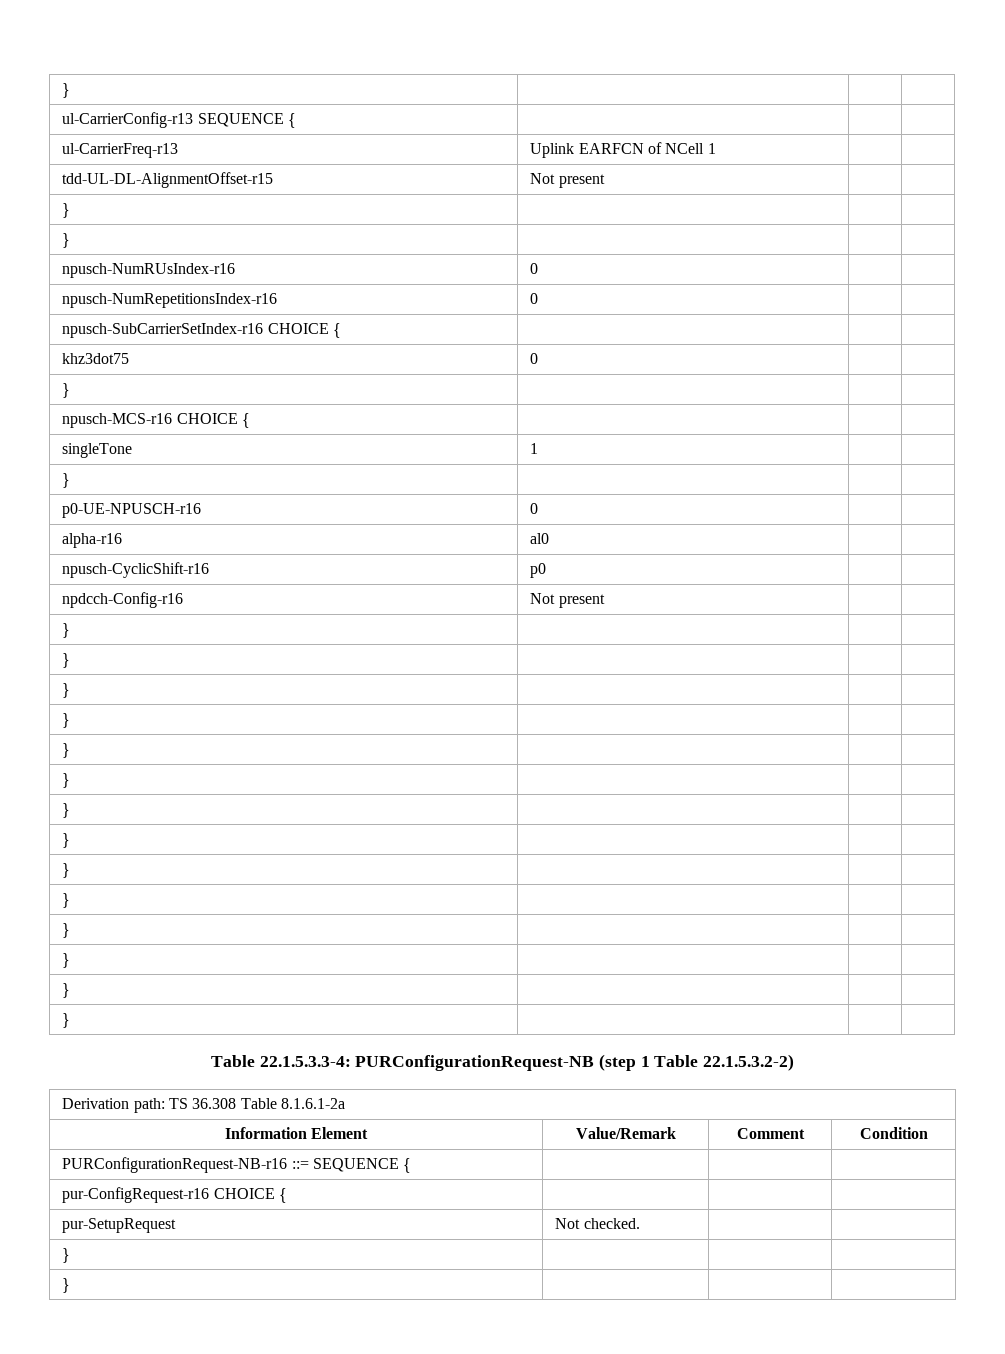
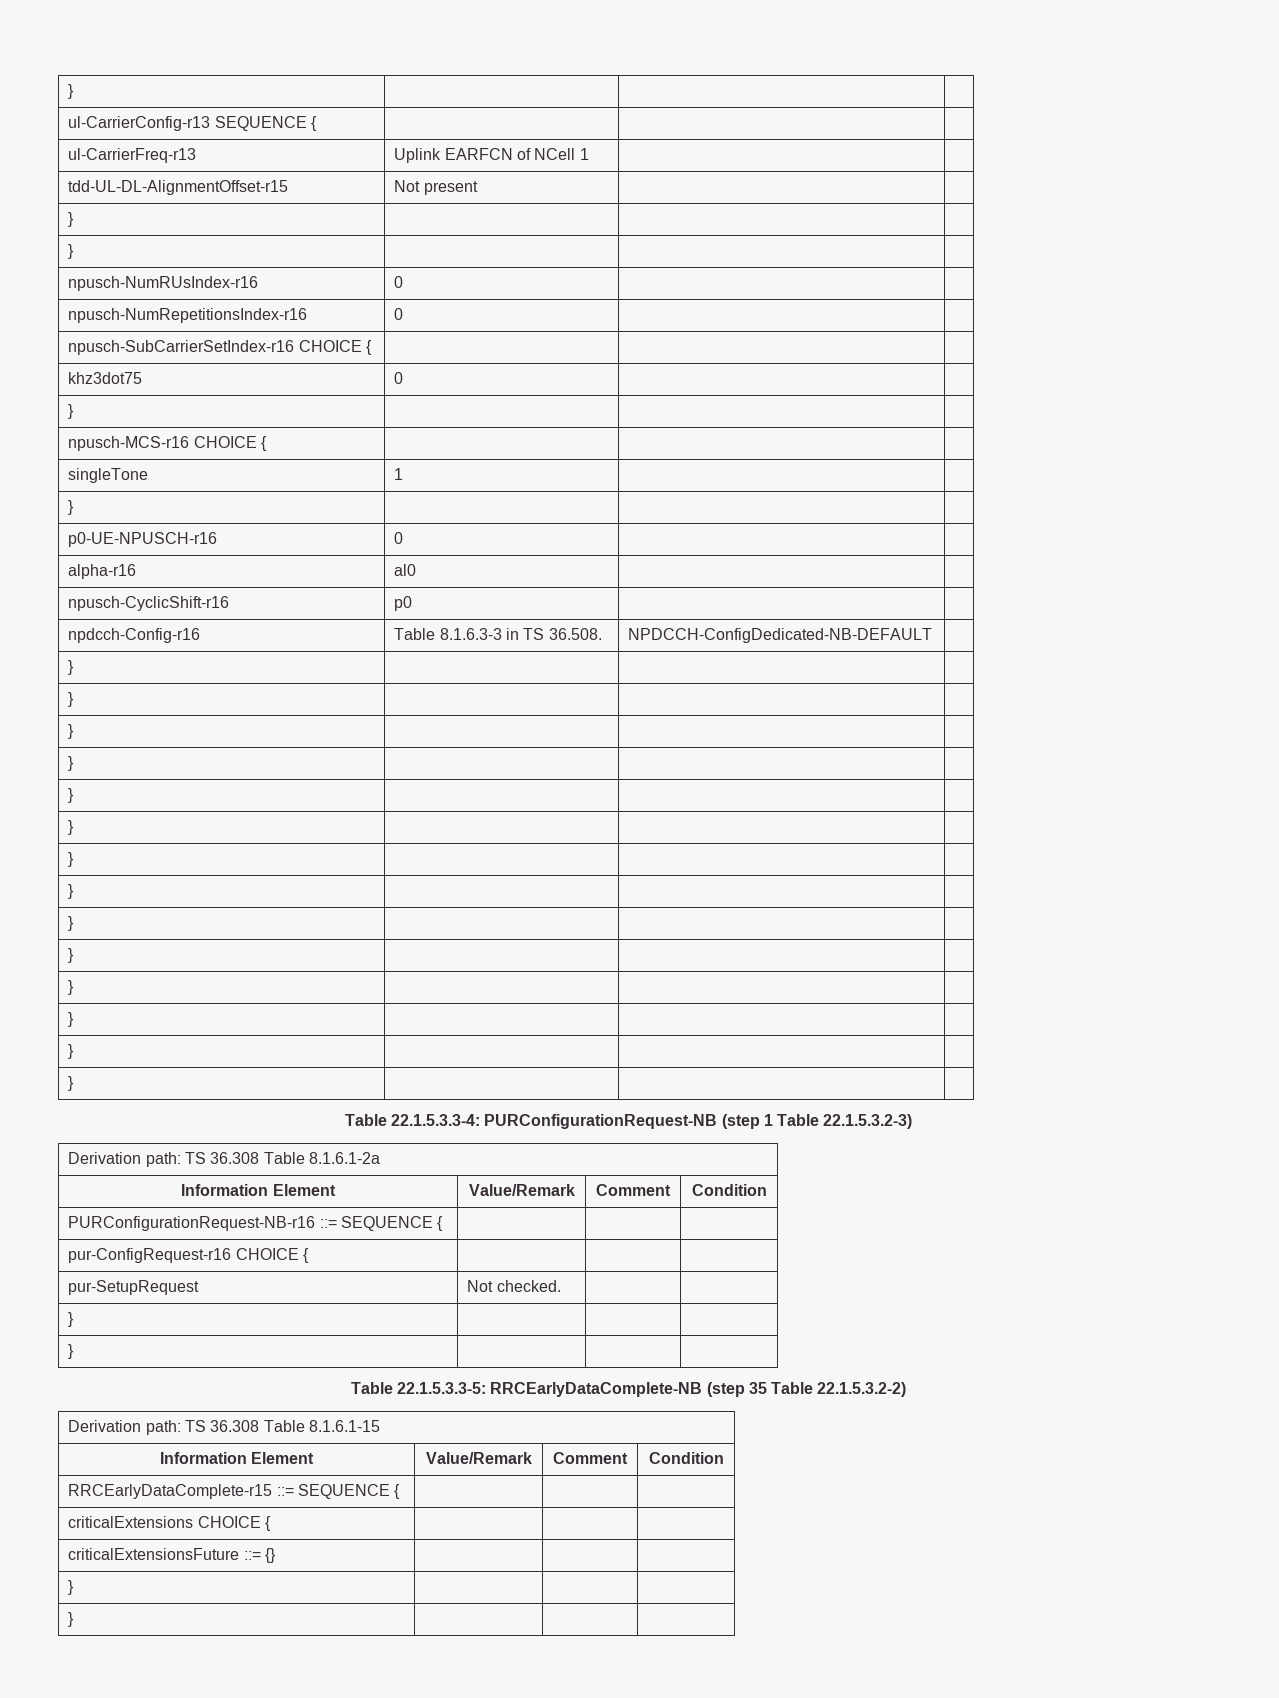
- npdcch-Config-r16 | Not present | |
+ npdcch-Config-r16 | Table 8.1.6.3-3 in TS 36.508. | NPDCCH-ConfigDedicated-NB-DEFAULT |
- Table 22.1.5.3.3-4: PURConfigurationRequest-NB (step 1 Table 22.1.5.3.2-2)
+ Table 22.1.5.3.3-4: PURConfigurationRequest-NB (step 1 Table 22.1.5.3.2-3)
+ Table 22.1.5.3.3-5: RRCEarlyDataComplete-NB (step 35 Table 22.1.5.3.2-2)
+ Derivation path: TS 36.308 Table 8.1.6.1-15
+ Information Element | Value/Remark | Comment | Condition
+ RRCEarlyDataComplete-r15 ::= SEQUENCE { | | |
+ criticalExtensions CHOICE { | | |
+ criticalExtensionsFuture ::= {} | | |
+ } | | |
+ } | | |

